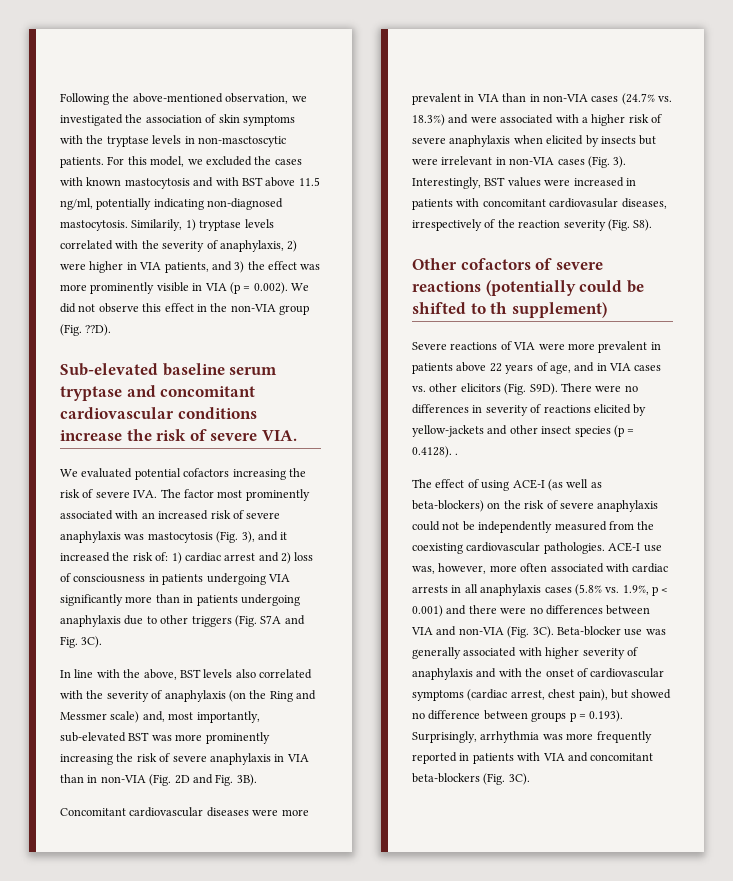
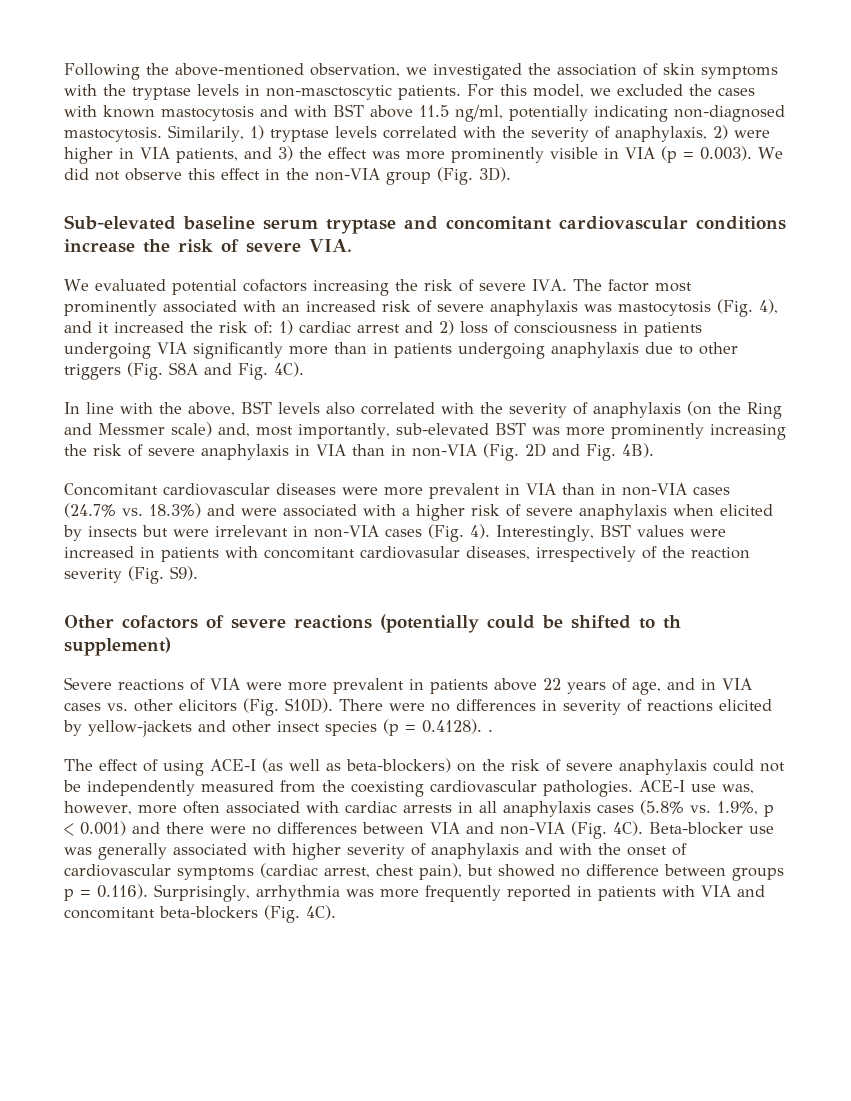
- Similarily, 1) tryptase levels correlated with the severity of anaphylaxis, 2) were higher in VIA patients, and 3) the effect was more prominently visible in VIA (p = 0.002). We did not observe this effect in the non-VIA group (Fig. ??D).
+ Similarily, 1) tryptase levels correlated with the severity of anaphylaxis, 2) were higher in VIA patients, and 3) the effect was more prominently visible in VIA (p = 0.003). We did not observe this effect in the non-VIA group (Fig. 3D).
- We evaluated potential cofactors increasing the risk of severe IVA. The factor most prominently associated with an increased risk of severe anaphylaxis was mastocytosis (Fig. 3), and it increased the risk of: 1) cardiac arrest and 2) loss of consciousness in patients undergoing VIA significantly more than in patients undergoing anaphylaxis due to other triggers (Fig. S7A and Fig. 3C).
+ We evaluated potential cofactors increasing the risk of severe IVA. The factor most prominently associated with an increased risk of severe anaphylaxis was mastocytosis (Fig. 4), and it increased the risk of: 1) cardiac arrest and 2) loss of consciousness in patients undergoing VIA significantly more than in patients undergoing anaphylaxis due to other triggers (Fig. S8A and Fig. 4C).
- In line with the above, BST levels also correlated with the severity of anaphylaxis (on the Ring and Messmer scale) and, most importantly, sub-elevated BST was more prominently increasing the risk of severe anaphylaxis in VIA than in non-VIA (Fig. 2D and Fig. 3B).
+ In line with the above, BST levels also correlated with the severity of anaphylaxis (on the Ring and Messmer scale) and, most importantly, sub-elevated BST was more prominently increasing the risk of severe anaphylaxis in VIA than in non-VIA (Fig. 2D and Fig. 4B).
- Concomitant cardiovascular diseases were more prevalent in VIA than in non-VIA cases (24.7% vs. 18.3%) and were associated with a higher risk of severe anaphylaxis when elicited by insects but were irrelevant in non-VIA cases (Fig. 3).
+ Concomitant cardiovascular diseases were more prevalent in VIA than in non-VIA cases (24.7% vs. 18.3%) and were associated with a higher risk of severe anaphylaxis when elicited by insects but were irrelevant in non-VIA cases (Fig. 4).
- Interestingly, BST values were increased in patients with concomitant cardiovasular diseases, irrespectively of the reaction severity (Fig. S8).
+ Interestingly, BST values were increased in patients with concomitant cardiovasular diseases, irrespectively of the reaction severity (Fig. S9).
- Severe reactions of VIA were more prevalent in patients above 22 years of age, and in VIA cases vs. other elicitors (Fig. S9D).
+ Severe reactions of VIA were more prevalent in patients above 22 years of age, and in VIA cases vs. other elicitors (Fig. S10D).
- ACE-I use was, however, more often associated with cardiac arrests in all anaphylaxis cases (5.8% vs. 1.9%, p < 0.001) and there were no differences between VIA and non-VIA (Fig. 3C).
+ ACE-I use was, however, more often associated with cardiac arrests in all anaphylaxis cases (5.8% vs. 1.9%, p < 0.001) and there were no differences between VIA and non-VIA (Fig. 4C).
- Beta-blocker use was generally associated with higher severity of anaphylaxis and with the onset of cardiovascular symptoms (cardiac arrest, chest pain), but showed no difference between groups p = 0.193). Surprisingly, arrhythmia was more frequently reported in patients with VIA and concomitant beta-blockers (Fig. 3C).
+ Beta-blocker use was generally associated with higher severity of anaphylaxis and with the onset of cardiovascular symptoms (cardiac arrest, chest pain), but showed no difference between groups p = 0.116). Surprisingly, arrhythmia was more frequently reported in patients with VIA and concomitant beta-blockers (Fig. 4C).

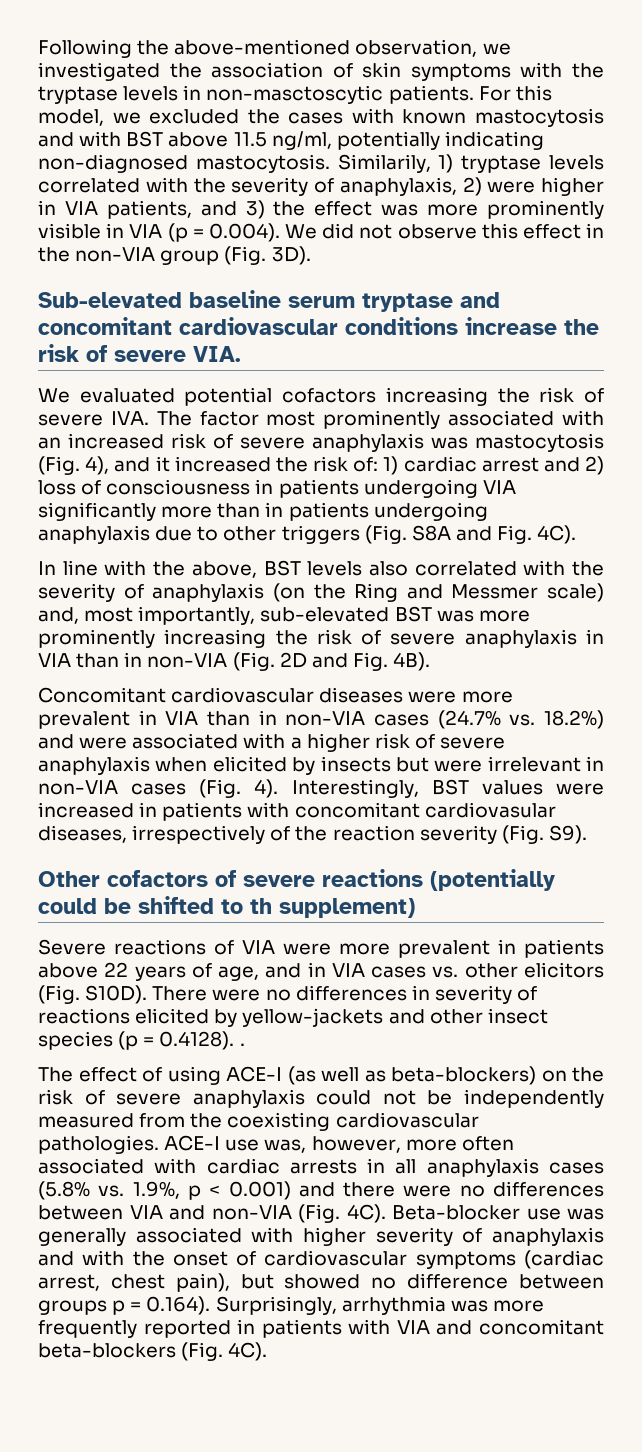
- Similarily, 1) tryptase levels correlated with the severity of anaphylaxis, 2) were higher in VIA patients, and 3) the effect was more prominently visible in VIA (p = 0.003). We did not observe this effect in the non-VIA group (Fig. 3D).
+ Similarily, 1) tryptase levels correlated with the severity of anaphylaxis, 2) were higher in VIA patients, and 3) the effect was more prominently visible in VIA (p = 0.004). We did not observe this effect in the non-VIA group (Fig. 3D).
- Concomitant cardiovascular diseases were more prevalent in VIA than in non-VIA cases (24.7% vs. 18.3%) and were associated with a higher risk of severe anaphylaxis when elicited by insects but were irrelevant in non-VIA cases (Fig. 4).
+ Concomitant cardiovascular diseases were more prevalent in VIA than in non-VIA cases (24.7% vs. 18.2%) and were associated with a higher risk of severe anaphylaxis when elicited by insects but were irrelevant in non-VIA cases (Fig. 4).
- Beta-blocker use was generally associated with higher severity of anaphylaxis and with the onset of cardiovascular symptoms (cardiac arrest, chest pain), but showed no difference between groups p = 0.116). Surprisingly, arrhythmia was more frequently reported in patients with VIA and concomitant beta-blockers (Fig. 4C).
+ Beta-blocker use was generally associated with higher severity of anaphylaxis and with the onset of cardiovascular symptoms (cardiac arrest, chest pain), but showed no difference between groups p = 0.164). Surprisingly, arrhythmia was more frequently reported in patients with VIA and concomitant beta-blockers (Fig. 4C).

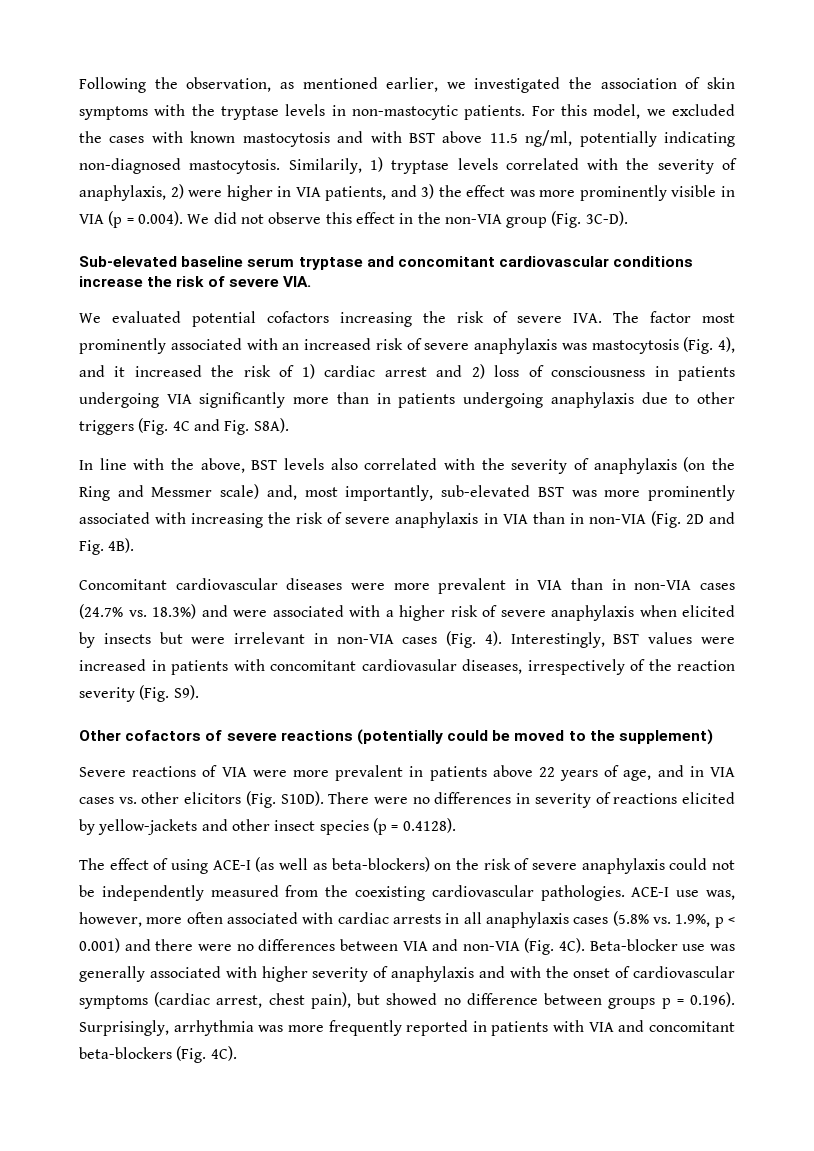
- Following the above-mentioned observation, we investigated the association of skin symptoms with the tryptase levels in non-masctoscytic patients.
+ Following the observation, as mentioned earlier, we investigated the association of skin symptoms with the tryptase levels in non-mastocytic patients.
- Similarily, 1) tryptase levels correlated with the severity of anaphylaxis, 2) were higher in VIA patients, and 3) the effect was more prominently visible in VIA (p = 0.004). We did not observe this effect in the non-VIA group (Fig. 3D).
+ Similarily, 1) tryptase levels correlated with the severity of anaphylaxis, 2) were higher in VIA patients, and 3) the effect was more prominently visible in VIA (p = 0.004). We did not observe this effect in the non-VIA group (Fig. 3C-D).
- We evaluated potential cofactors increasing the risk of severe IVA. The factor most prominently associated with an increased risk of severe anaphylaxis was mastocytosis (Fig. 4), and it increased the risk of: 1) cardiac arrest and 2) loss of consciousness in patients undergoing VIA significantly more than in patients undergoing anaphylaxis due to other triggers (Fig. S8A and Fig. 4C).
+ We evaluated potential cofactors increasing the risk of severe IVA. The factor most prominently associated with an increased risk of severe anaphylaxis was mastocytosis (Fig. 4), and it increased the risk of 1) cardiac arrest and 2) loss of consciousness in patients undergoing VIA significantly more than in patients undergoing anaphylaxis due to other triggers (Fig. 4C and Fig. S8A).
- In line with the above, BST levels also correlated with the severity of anaphylaxis (on the Ring and Messmer scale) and, most importantly, sub-elevated BST was more prominently increasing the risk of severe anaphylaxis in VIA than in non-VIA (Fig. 2D and Fig. 4B).
+ In line with the above, BST levels also correlated with the severity of anaphylaxis (on the Ring and Messmer scale) and, most importantly, sub-elevated BST was more prominently associated with increasing the risk of severe anaphylaxis in VIA than in non-VIA (Fig. 2D and Fig. 4B).
- Concomitant cardiovascular diseases were more prevalent in VIA than in non-VIA cases (24.7% vs. 18.2%) and were associated with a higher risk of severe anaphylaxis when elicited by insects but were irrelevant in non-VIA cases (Fig. 4).
+ Concomitant cardiovascular diseases were more prevalent in VIA than in non-VIA cases (24.7% vs. 18.3%) and were associated with a higher risk of severe anaphylaxis when elicited by insects but were irrelevant in non-VIA cases (Fig. 4).
- Other cofactors of severe reactions (potentially could be shifted to th supplement)
+ Other cofactors of severe reactions (potentially could be moved to the supplement)
- There were no differences in severity of reactions elicited by yellow-jackets and other insect species (p = 0.4128). .
+ There were no differences in severity of reactions elicited by yellow-jackets and other insect species (p = 0.4128).
- Beta-blocker use was generally associated with higher severity of anaphylaxis and with the onset of cardiovascular symptoms (cardiac arrest, chest pain), but showed no difference between groups p = 0.164). Surprisingly, arrhythmia was more frequently reported in patients with VIA and concomitant beta-blockers (Fig. 4C).
+ Beta-blocker use was generally associated with higher severity of anaphylaxis and with the onset of cardiovascular symptoms (cardiac arrest, chest pain), but showed no difference between groups p = 0.196). Surprisingly, arrhythmia was more frequently reported in patients with VIA and concomitant beta-blockers (Fig. 4C).

